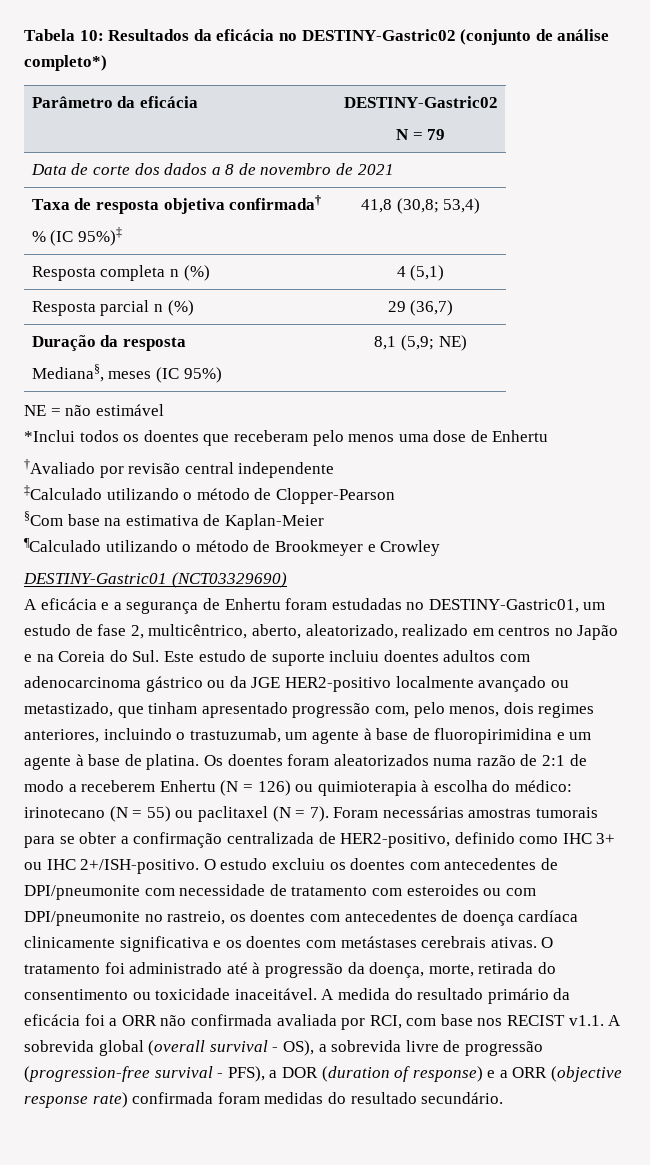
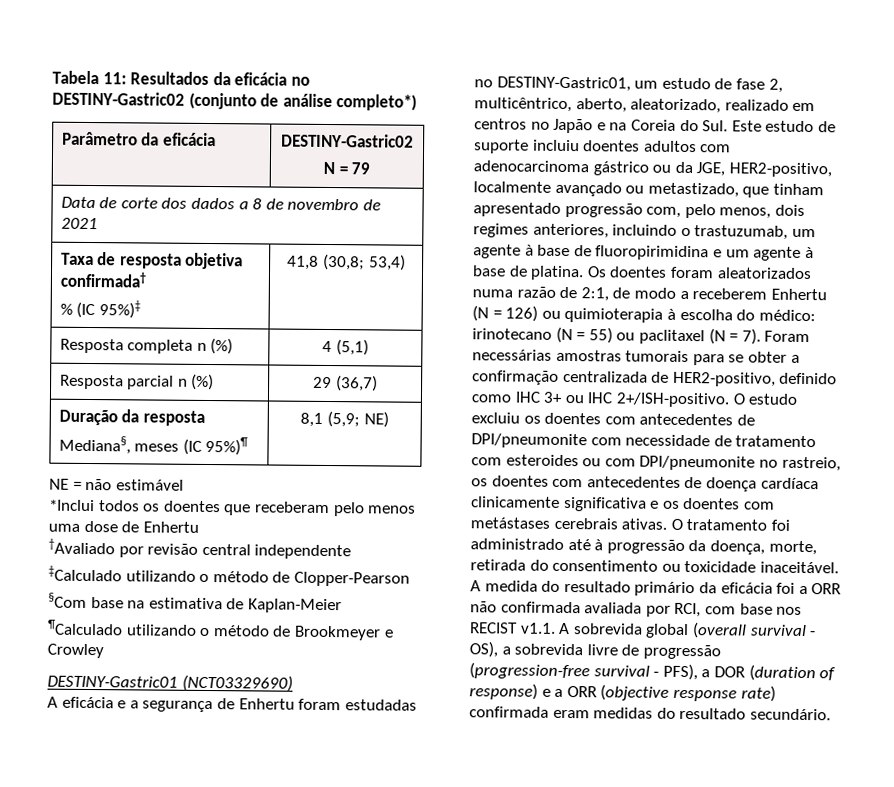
- Tabela 10: Resultados da eficácia no DESTINY-Gastric02 (conjunto de análise completo*)
+ Tabela 11: Resultados da eficácia no DESTINY-Gastric02 (conjunto de análise completo*)
  Duração da resposta
- Mediana§, meses (IC 95%) | 8,1 (5,9; NE)
+ Mediana§, meses (IC 95%)¶ | 8,1 (5,9; NE)
- A eficácia e a segurança de Enhertu foram estudadas no DESTINY-Gastric01, um estudo de fase 2, multicêntrico, aberto, aleatorizado, realizado em centros no Japão e na Coreia do Sul. Este estudo de suporte incluiu doentes adultos com adenocarcinoma gástrico ou da JGE HER2-positivo localmente avançado ou metastizado, que tinham apresentado progressão com, pelo menos, dois regimes anteriores, incluindo o trastuzumab, um agente à base de fluoropirimidina e um agente à base de platina.
+ A eficácia e a segurança de Enhertu foram estudadas no DESTINY-Gastric01, um estudo de fase 2, multicêntrico, aberto, aleatorizado, realizado em centros no Japão e na Coreia do Sul. Este estudo de suporte incluiu doentes adultos com adenocarcinoma gástrico ou da JGE, HER2-positivo, localmente avançado ou metastizado, que tinham apresentado progressão com, pelo menos, dois regimes anteriores, incluindo o trastuzumab, um agente à base de fluoropirimidina e um agente à base de platina.
- Os doentes foram aleatorizados numa razão de 2:1 de modo a receberem Enhertu (N = 126) ou quimioterapia à escolha do médico: irinotecano (N = 55) ou paclitaxel (N = 7).
+ Os doentes foram aleatorizados numa razão de 2:1, de modo a receberem Enhertu (N = 126) ou quimioterapia à escolha do médico: irinotecano (N = 55) ou paclitaxel (N = 7).
- A medida do resultado primário da eficácia foi a ORR não confirmada avaliada por RCI, com base nos RECIST v1.1. A sobrevida global (overall survival - OS), a sobrevida livre de progressão (progression-free survival - PFS), a DOR (duration of response) e a ORR (objective response rate) confirmada foram medidas do resultado secundário.
+ A medida do resultado primário da eficácia foi a ORR não confirmada avaliada por RCI, com base nos RECIST v1.1. A sobrevida global (overall survival - OS), a sobrevida livre de progressão (progression-free survival - PFS), a DOR (duration of response) e a ORR (objective response rate) confirmada eram medidas do resultado secundário.

